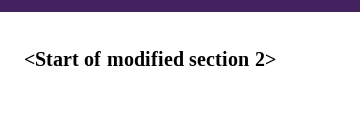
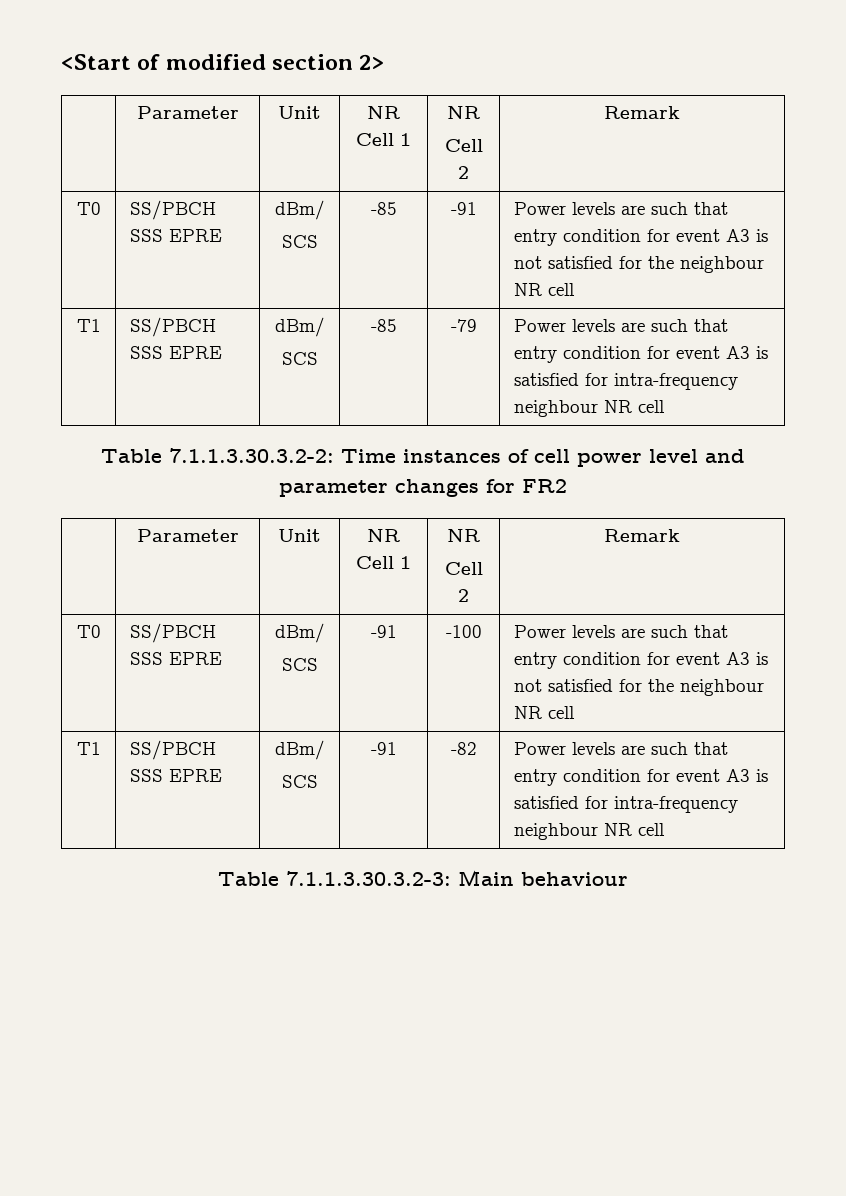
  <Start of modified section 2>
+ | Parameter | Unit | NR Cell 1 | NR
+ Cell 2 | Remark
+ T0 | SS/PBCH SSS EPRE | dBm/
+ SCS | -85 | -91 | Power levels are such that entry condition for event A3 is not satisfied for the neighbour NR cell
+ T1 | SS/PBCH SSS EPRE | dBm/
+ SCS | -85 | -79 | Power levels are such that entry condition for event A3 is satisfied for intra-frequency neighbour NR cell
+ Table 7.1.1.3.30.3.2-2: Time instances of cell power level and parameter changes for FR2
+ | Parameter | Unit | NR Cell 1 | NR
+ Cell 2 | Remark
+ T0 | SS/PBCH SSS EPRE | dBm/
+ SCS | -91 | -100 | Power levels are such that entry condition for event A3 is not satisfied for the neighbour NR cell
+ T1 | SS/PBCH SSS EPRE | dBm/
+ SCS | -91 | -82 | Power levels are such that entry condition for event A3 is satisfied for intra-frequency neighbour NR cell
+ Table 7.1.1.3.30.3.2-3: Main behaviour

